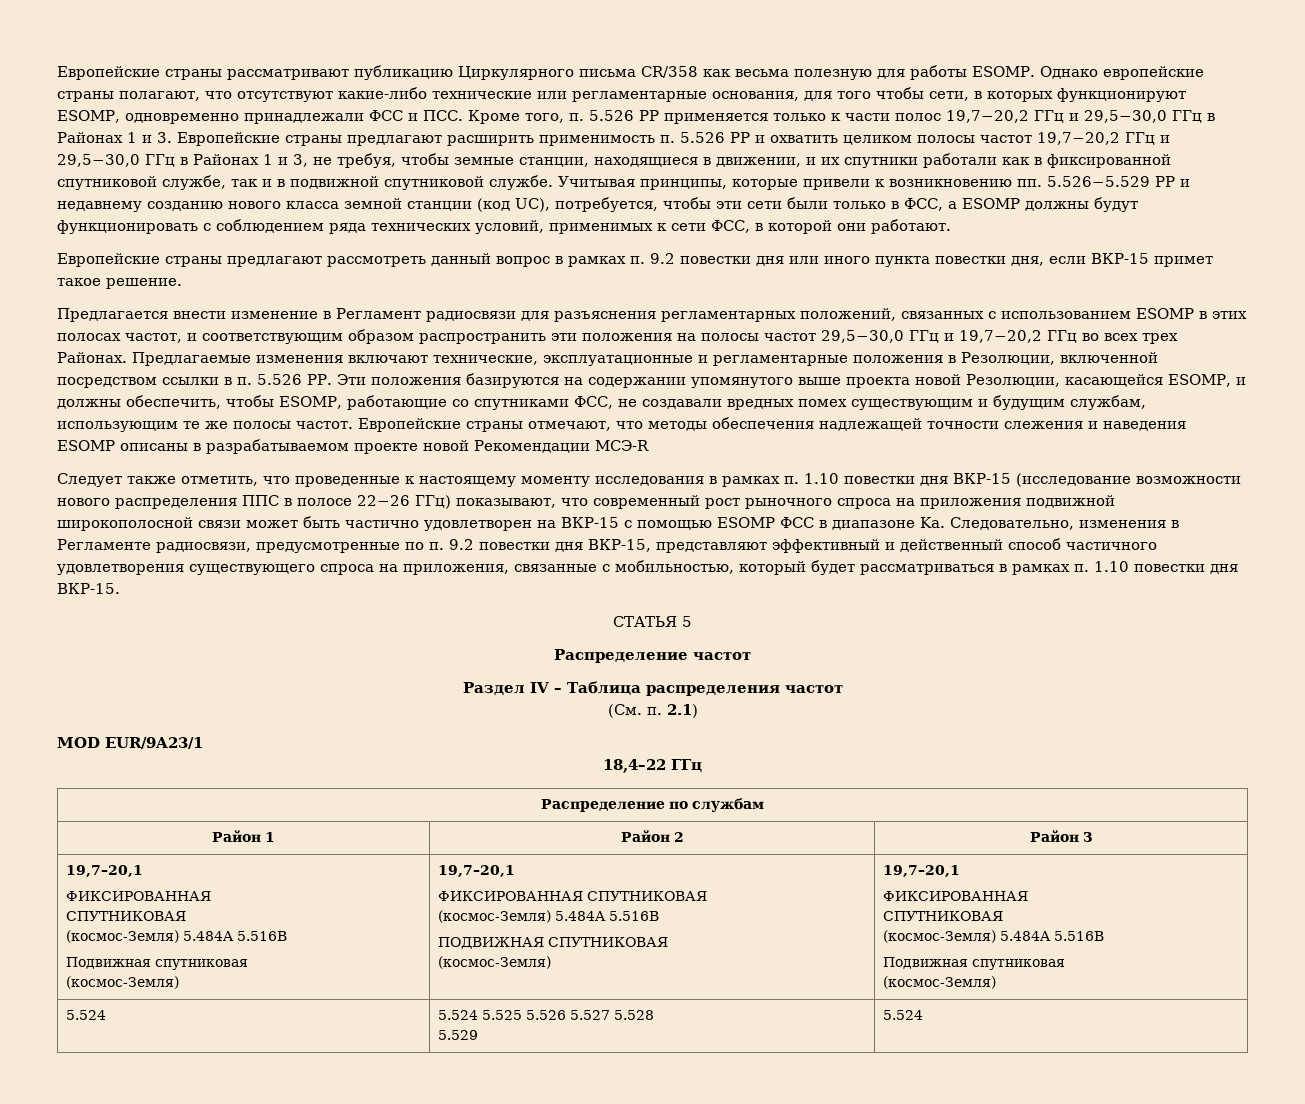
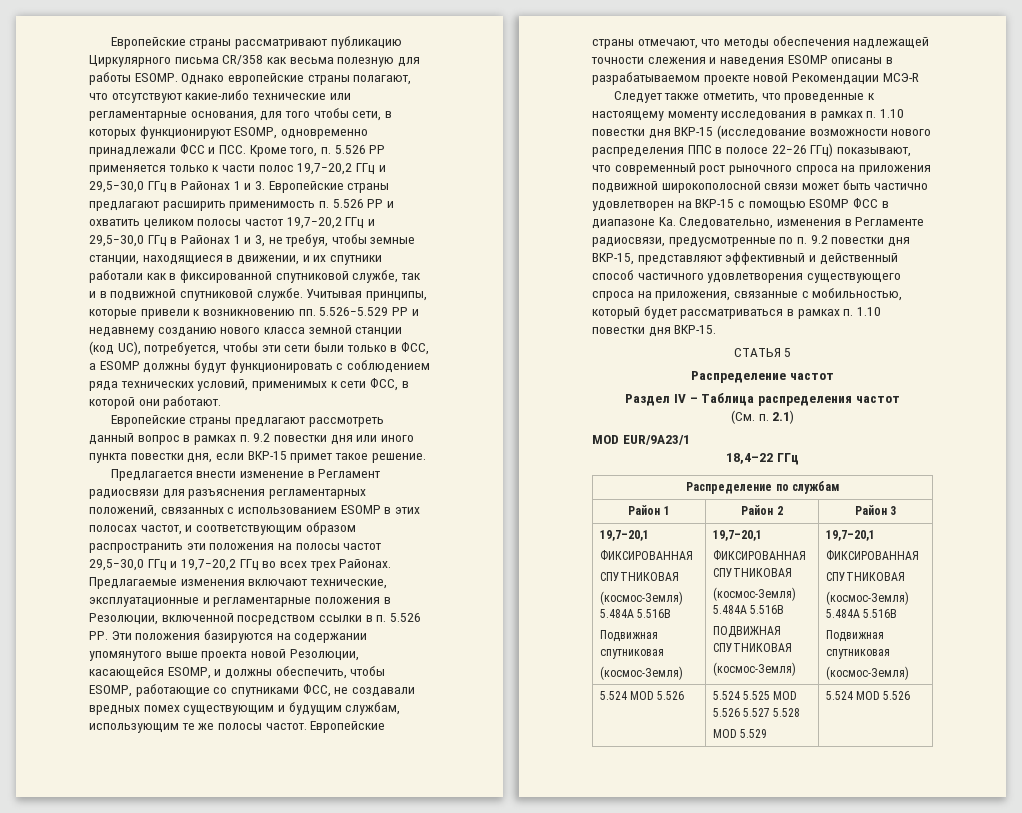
- 5.524 | 5.524 5.525 5.526 5.527 5.528
- 5.529 | 5.524
+ 5.524 MOD 5.526 | 5.524 5.525 MOD 5.526 5.527 5.528
+ MOD 5.529 | 5.524 MOD 5.526

